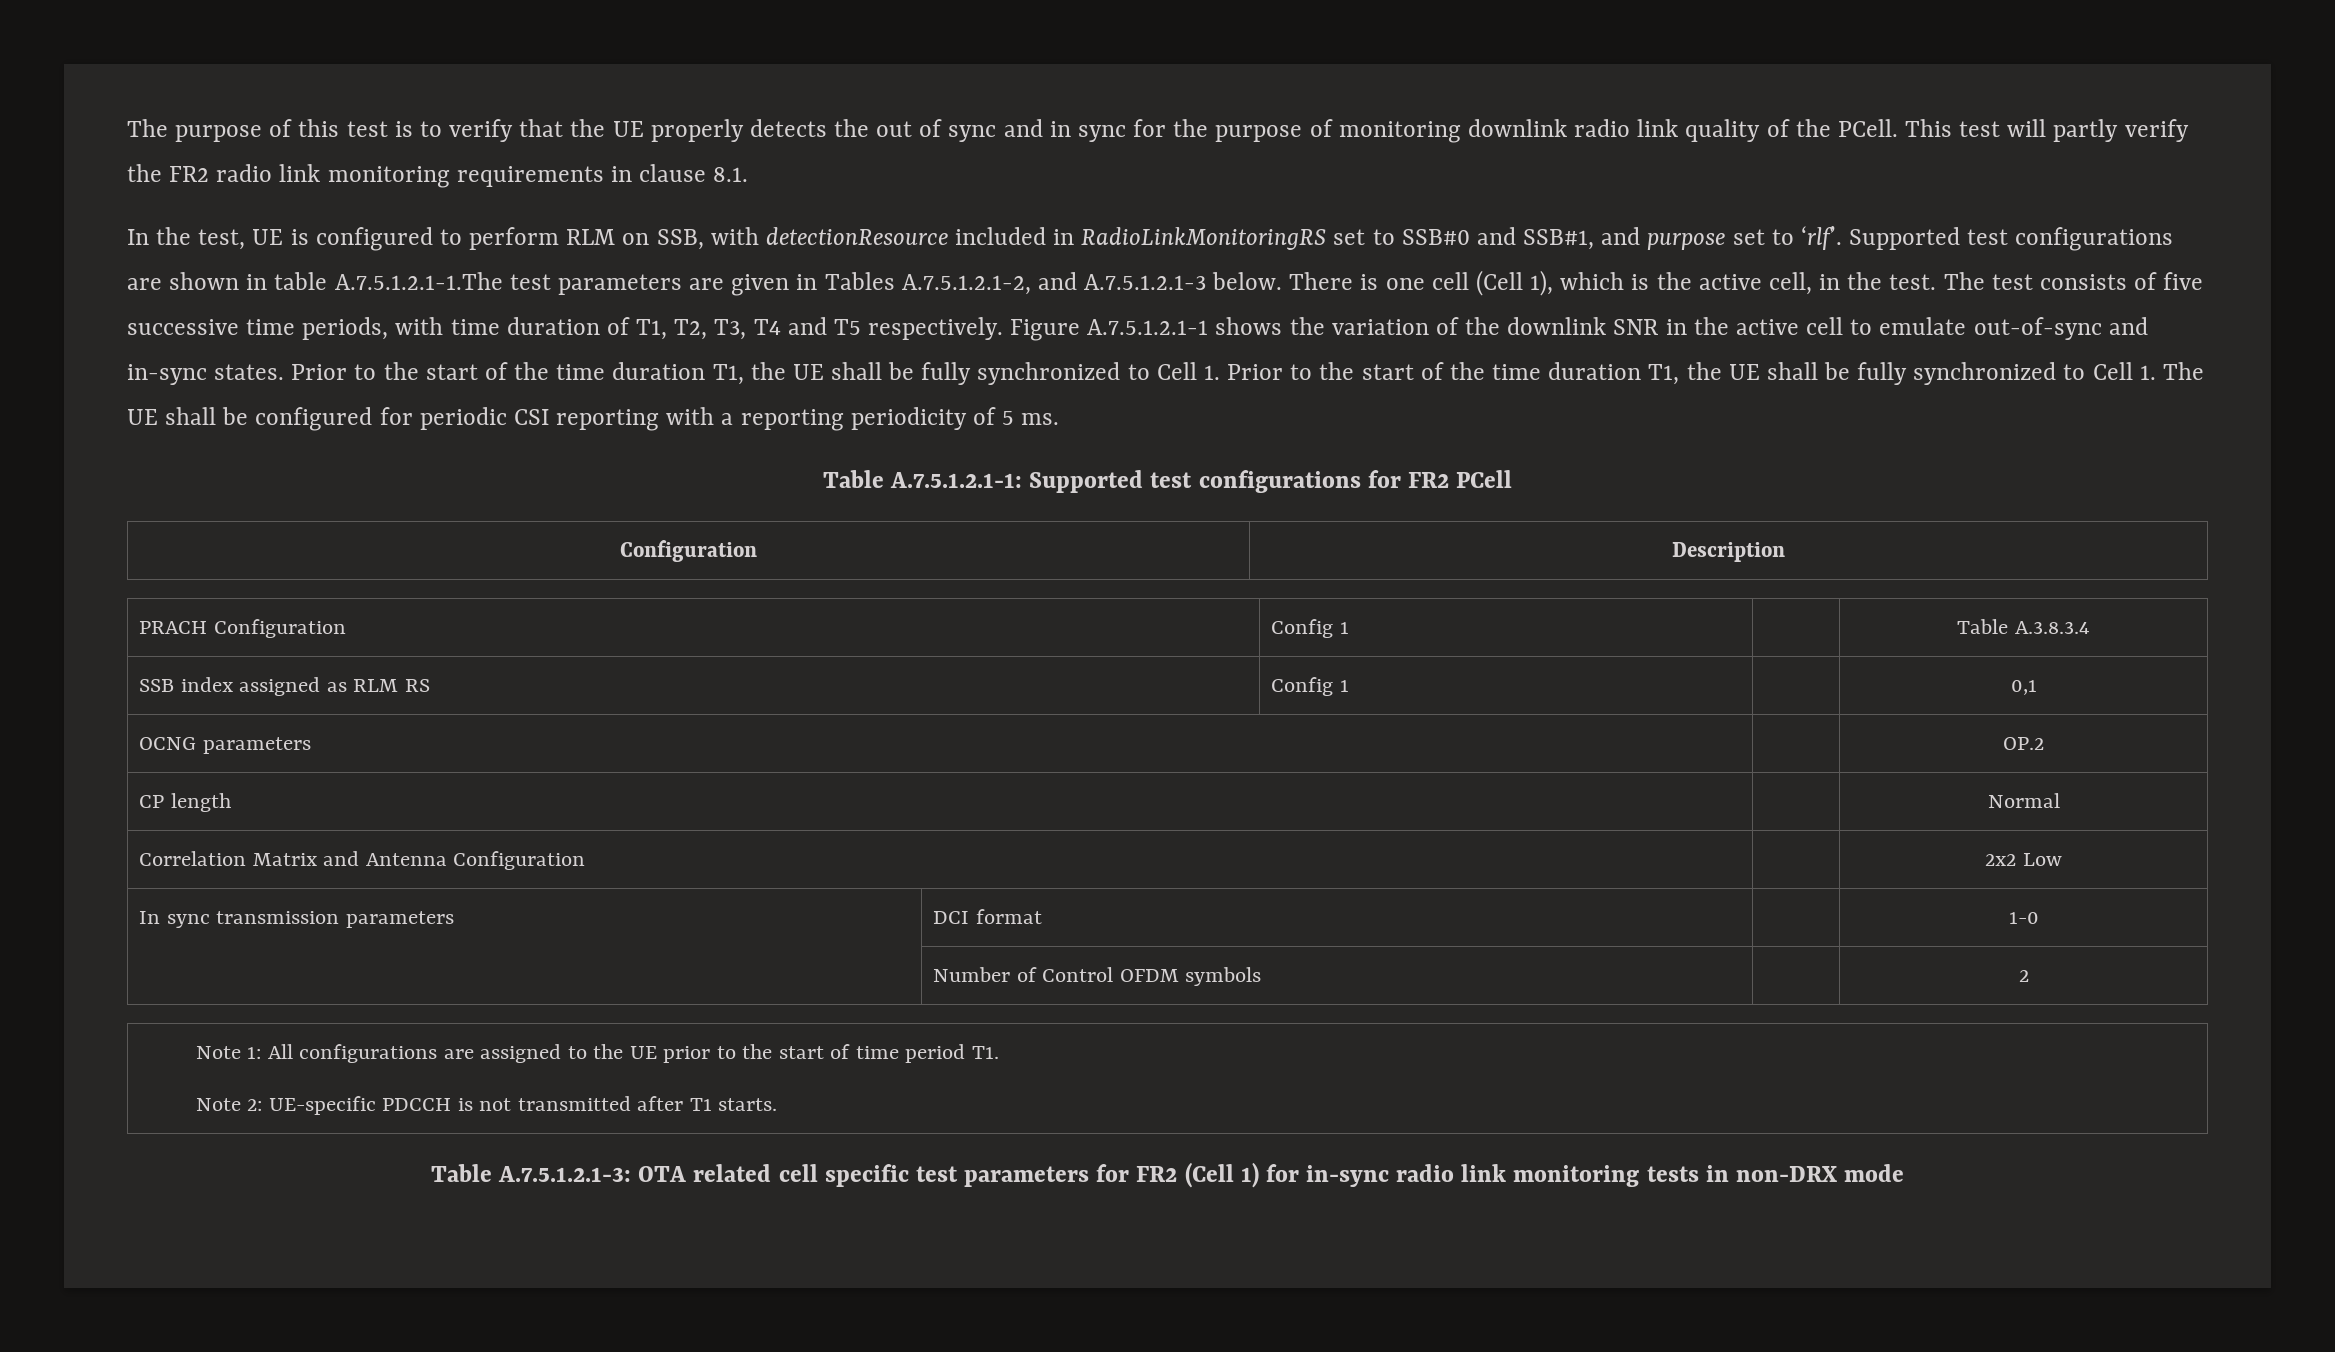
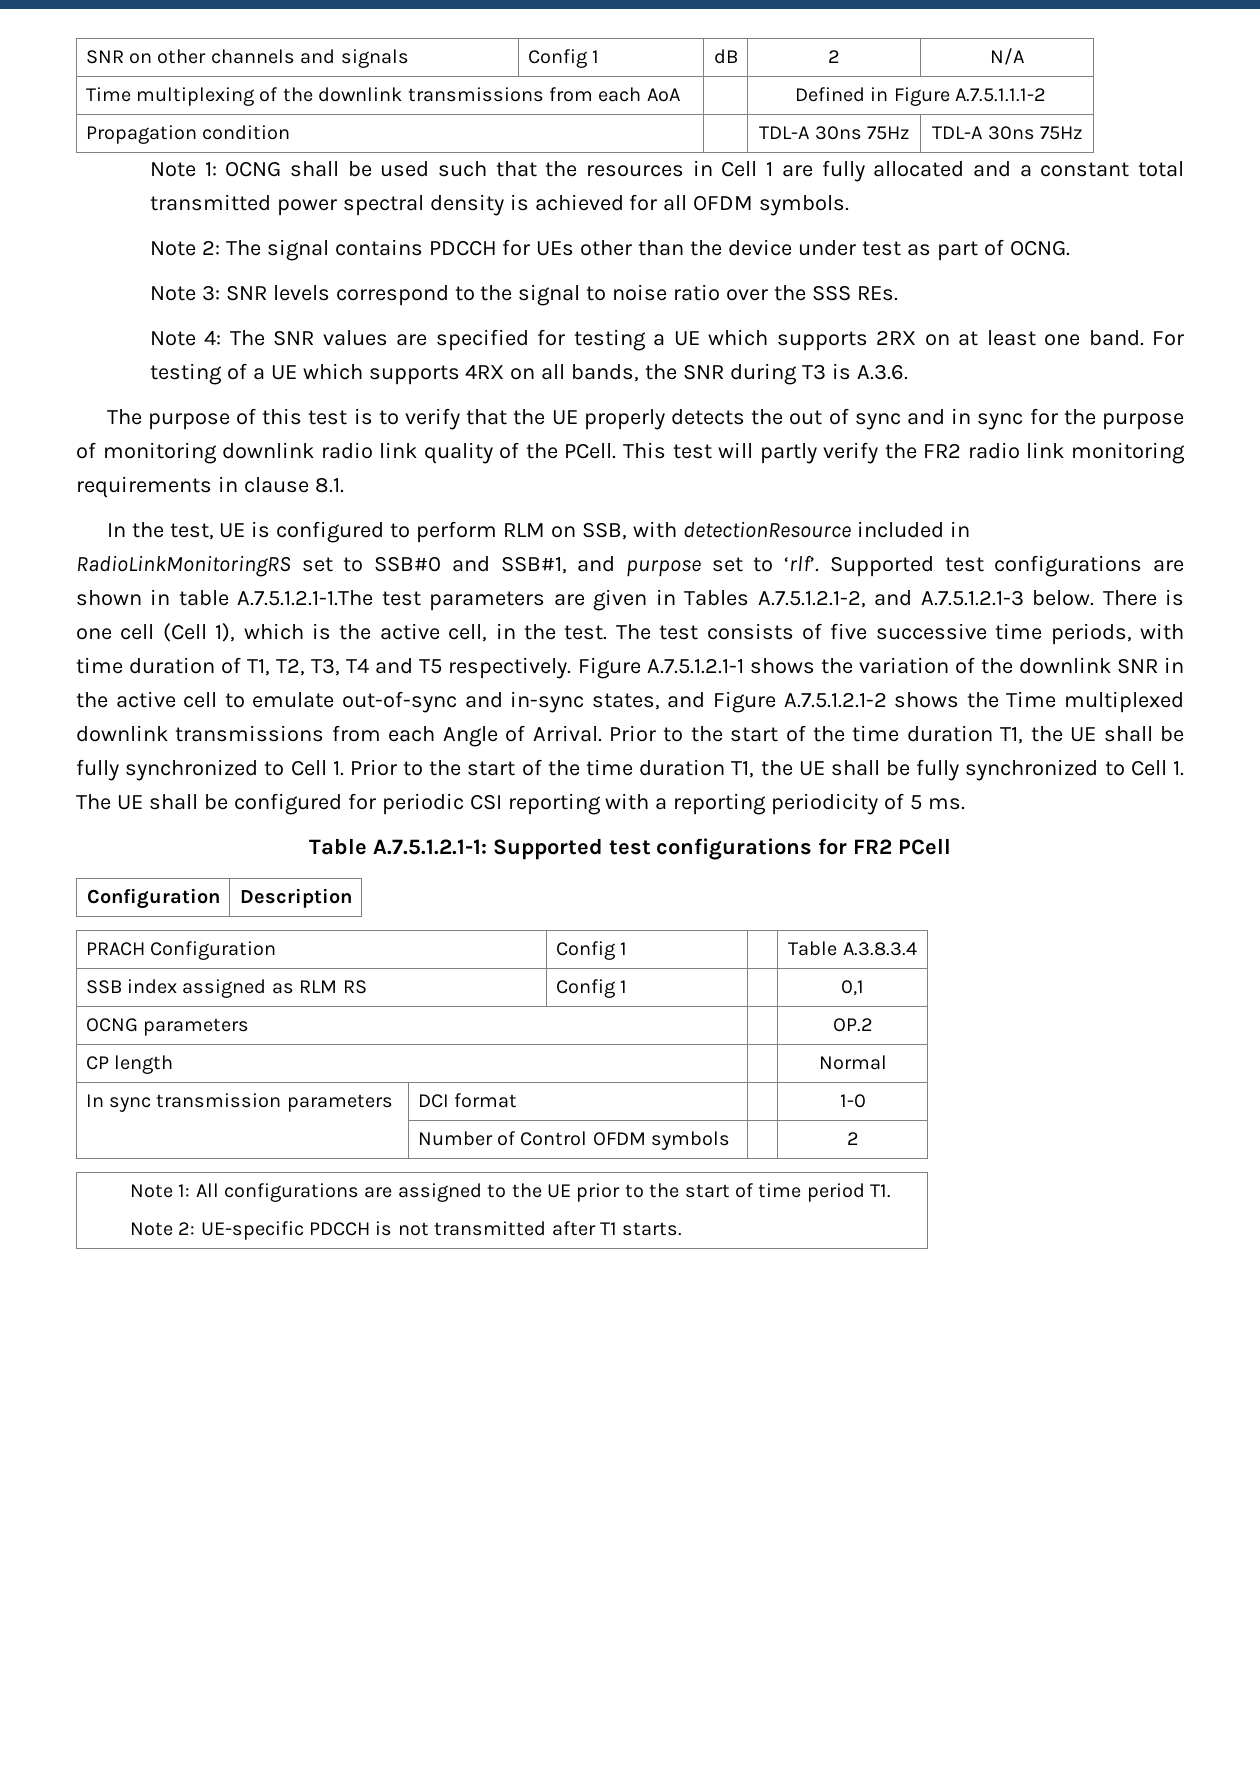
+ SNR on other channels and signals | Config 1 | dB | 2 | N/A
+ Time multiplexing of the downlink transmissions from each AoA | | Defined in Figure A.7.5.1.1.1-2
+ Propagation condition | | TDL-A 30ns 75Hz | TDL-A 30ns 75Hz
+ Note 1: OCNG shall be used such that the resources in Cell 1 are fully allocated and a constant total transmitted power spectral density is achieved for all OFDM symbols.
+ Note 2: The signal contains PDCCH for UEs other than the device under test as part of OCNG.
+ Note 3: SNR levels correspond to the signal to noise ratio over the SSS REs.
+ Note 4: The SNR values are specified for testing a UE which supports 2RX on at least one band. For testing of a UE which supports 4RX on all bands, the SNR during T3 is A.3.6.
- Figure A.7.5.1.2.1-1 shows the variation of the downlink SNR in the active cell to emulate out-of-sync and in-sync states.
+ Figure A.7.5.1.2.1-1 shows the variation of the downlink SNR in the active cell to emulate out-of-sync and in-sync states, and Figure A.7.5.1.2.1-2 shows the Time multiplexed downlink transmissions from each Angle of Arrival.
- Correlation Matrix and Antenna Configuration | | 2x2 Low
- Table A.7.5.1.2.1-3: OTA related cell specific test parameters for FR2 (Cell 1) for in-sync radio link monitoring tests in non-DRX mode

